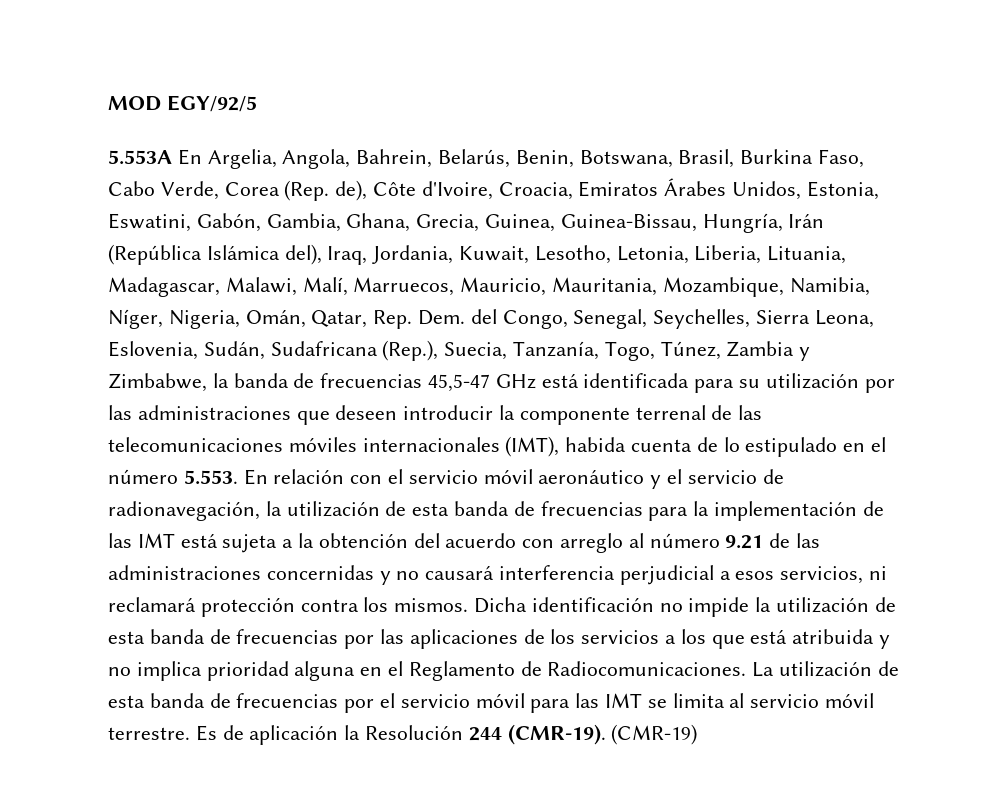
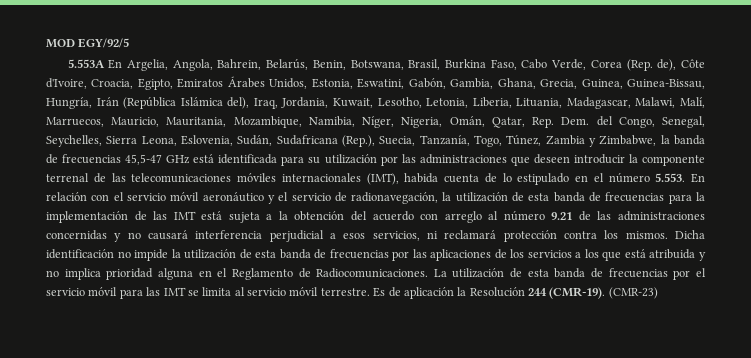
- 5.553A En Argelia, Angola, Bahrein, Belarús, Benin, Botswana, Brasil, Burkina Faso, Cabo Verde, Corea (Rep. de), Côte d'Ivoire, Croacia, Emiratos Árabes Unidos, Estonia, Eswatini, Gabón, Gambia, Ghana, Grecia, Guinea, Guinea-Bissau, Hungría, Irán (República Islámica del), Iraq, Jordania, Kuwait, Lesotho, Letonia, Liberia, Lituania, Madagascar, Malawi, Malí, Marruecos, Mauricio, Mauritania, Mozambique, Namibia, Níger, Nigeria, Omán, Qatar, Rep. Dem. del Congo, Senegal, Seychelles, Sierra Leona, Eslovenia, Sudán, Sudafricana (Rep.), Suecia, Tanzanía, Togo, Túnez, Zambia y Zimbabwe, la banda de frecuencias 45,5-47 GHz está identificada para su utilización por las administraciones que deseen introducir la componente terrenal de las telecomunicaciones móviles internacionales (IMT), habida cuenta de lo estipulado en el número 5.553. En relación con el servicio móvil aeronáutico y el servicio de radionavegación, la utilización de esta banda de frecuencias para la implementación de las IMT está sujeta a la obtención del acuerdo con arreglo al número 9.21 de las administraciones concernidas y no causará interferencia perjudicial a esos servicios, ni reclamará protección contra los mismos.
+ 5.553A En Argelia, Angola, Bahrein, Belarús, Benin, Botswana, Brasil, Burkina Faso, Cabo Verde, Corea (Rep. de), Côte d'Ivoire, Croacia, Egipto, Emiratos Árabes Unidos, Estonia, Eswatini, Gabón, Gambia, Ghana, Grecia, Guinea, Guinea-Bissau, Hungría, Irán (República Islámica del), Iraq, Jordania, Kuwait, Lesotho, Letonia, Liberia, Lituania, Madagascar, Malawi, Malí, Marruecos, Mauricio, Mauritania, Mozambique, Namibia, Níger, Nigeria, Omán, Qatar, Rep. Dem. del Congo, Senegal, Seychelles, Sierra Leona, Eslovenia, Sudán, Sudafricana (Rep.), Suecia, Tanzanía, Togo, Túnez, Zambia y Zimbabwe, la banda de frecuencias 45,5-47 GHz está identificada para su utilización por las administraciones que deseen introducir la componente terrenal de las telecomunicaciones móviles internacionales (IMT), habida cuenta de lo estipulado en el número 5.553. En relación con el servicio móvil aeronáutico y el servicio de radionavegación, la utilización de esta banda de frecuencias para la implementación de las IMT está sujeta a la obtención del acuerdo con arreglo al número 9.21 de las administraciones concernidas y no causará interferencia perjudicial a esos servicios, ni reclamará protección contra los mismos.
- (CMR-19)
+ (CMR-23)

